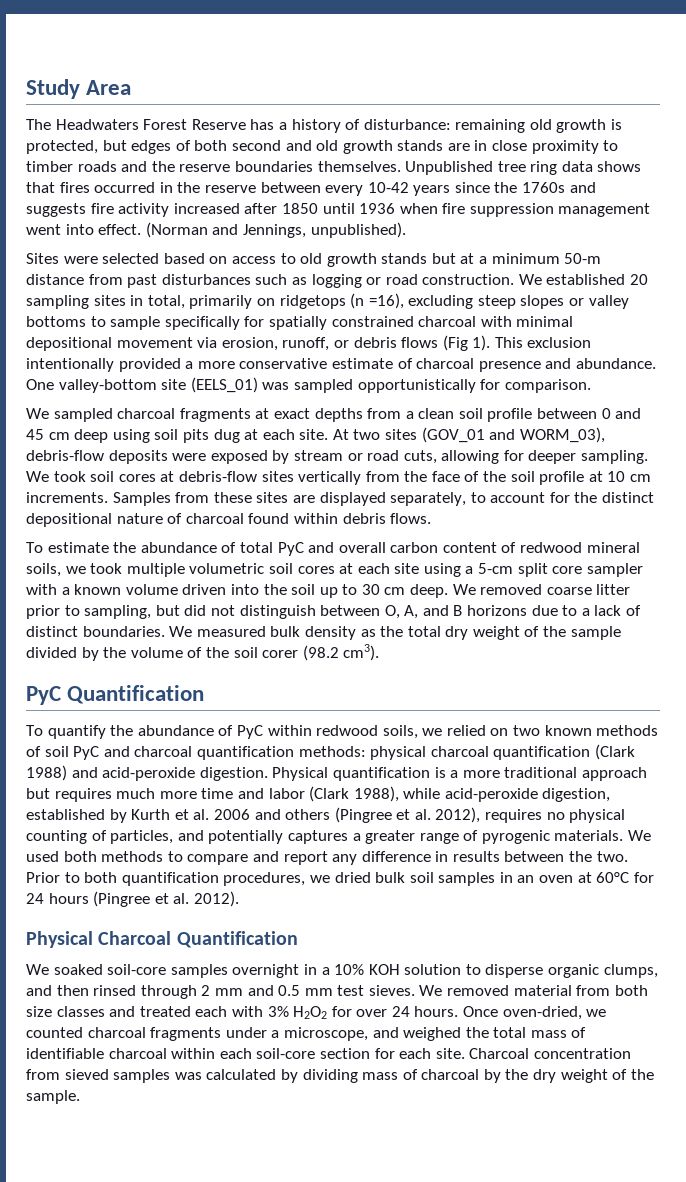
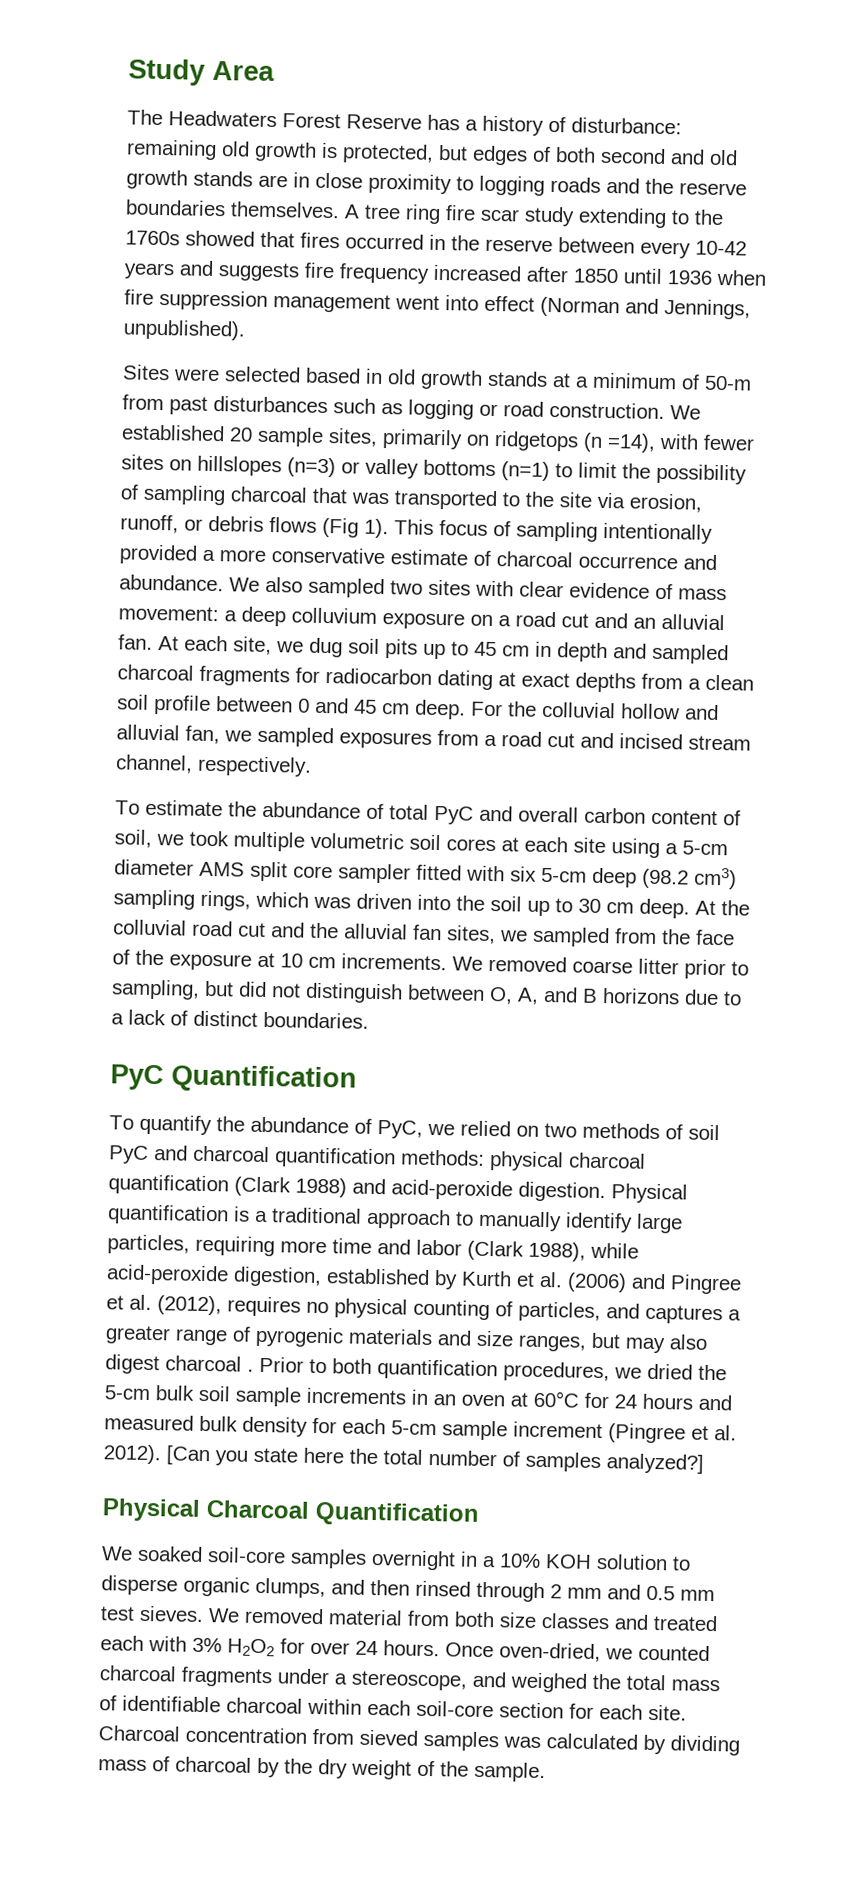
- The Headwaters Forest Reserve has a history of disturbance: remaining old growth is protected, but edges of both second and old growth stands are in close proximity to timber roads and the reserve boundaries themselves.
+ The Headwaters Forest Reserve has a history of disturbance: remaining old growth is protected, but edges of both second and old growth stands are in close proximity to logging roads and the reserve boundaries themselves.
- Unpublished tree ring data shows that fires occurred in the reserve between every 10-42 years since the 1760s and suggests fire activity increased after 1850 until 1936 when fire suppression management went into effect. (Norman and Jennings, unpublished).
+ A tree ring fire scar study extending to the 1760s showed that fires occurred in the reserve between every 10-42 years and suggests fire frequency increased after 1850 until 1936 when fire suppression management went into effect (Norman and Jennings, unpublished).
- Sites were selected based on access to old growth stands but at a minimum 50-m distance from past disturbances such as logging or road construction.
+ Sites were selected based in old growth stands at a minimum of 50-m from past disturbances such as logging or road construction.
- We established 20 sampling sites in total, primarily on ridgetops (n =16), excluding steep slopes or valley bottoms to sample specifically for spatially constrained charcoal with minimal depositional movement via erosion, runoff, or debris flows (Fig 1).
+ We established 20 sample sites, primarily on ridgetops (n =14), with fewer sites on hillslopes (n=3) or valley bottoms (n=1) to limit the possibility of sampling charcoal that was transported to the site via erosion, runoff, or debris flows (Fig 1).
- This exclusion intentionally provided a more conservative estimate of charcoal presence and abundance.
+ This focus of sampling intentionally provided a more conservative estimate of charcoal occurrence and abundance.
- One valley-bottom site (EELS_01) was sampled opportunistically for comparison.
- We sampled charcoal fragments at exact depths from a clean soil profile between 0 and 45 cm deep using soil pits dug at each site. At two sites (GOV_01 and WORM_03), debris-flow deposits were exposed by stream or road cuts, allowing for deeper sampling. We took soil cores at debris-flow sites vertically from the face of the soil profile at 10 cm increments. Samples from these sites are displayed separately, to account for the distinct depositional nature of charcoal found within debris flows.
+ We also sampled two sites with clear evidence of mass movement: a deep colluvium exposure on a road cut and an alluvial fan. At each site, we dug soil pits up to 45 cm in depth and sampled charcoal fragments for radiocarbon dating at exact depths from a clean soil profile between 0 and 45 cm deep. For the colluvial hollow and alluvial fan, we sampled exposures from a road cut and incised stream channel, respectively.
- To estimate the abundance of total PyC and overall carbon content of redwood mineral soils, we took multiple volumetric soil cores at each site using a 5-cm split core sampler with a known volume driven into the soil up to 30 cm deep.
+ To estimate the abundance of total PyC and overall carbon content of soil, we took multiple volumetric soil cores at each site using a 5-cm diameter AMS split core sampler fitted with six 5-cm deep (98.2 cm3) sampling rings, which was driven into the soil up to 30 cm deep.
+ At the colluvial road cut and the alluvial fan sites, we sampled from the face of the exposure at 10 cm increments.
- We measured bulk density as the total dry weight of the sample divided by the volume of the soil corer (98.2 cm3).
- To quantify the abundance of PyC within redwood soils, we relied on two known methods of soil PyC and charcoal quantification methods: physical charcoal quantification (Clark 1988) and acid-peroxide digestion.
+ To quantify the abundance of PyC, we relied on two methods of soil PyC and charcoal quantification methods: physical charcoal quantification (Clark 1988) and acid-peroxide digestion.
- Physical quantification is a more traditional approach but requires much more time and labor (Clark 1988), while acid-peroxide digestion, established by Kurth et al. 2006 and others (Pingree et al. 2012), requires no physical counting of particles, and potentially captures a greater range of pyrogenic materials. We used both methods to compare and report any difference in results between the two.
+ Physical quantification is a traditional approach to manually identify large particles, requiring more time and labor (Clark 1988), while acid-peroxide digestion, established by Kurth et al. (2006) and Pingree et al. (2012), requires no physical counting of particles, and captures a greater range of pyrogenic materials and size ranges, but may also digest charcoal .
- Prior to both quantification procedures, we dried bulk soil samples in an oven at 60°C for 24 hours (Pingree et al. 2012).
+ Prior to both quantification procedures, we dried the 5-cm bulk soil sample increments in an oven at 60°C for 24 hours and measured bulk density for each 5-cm sample increment (Pingree et al. 2012). [Can you state here the total number of samples analyzed?]
- Once oven-dried, we counted charcoal fragments under a microscope, and weighed the total mass of identifiable charcoal within each soil-core section for each site.
+ Once oven-dried, we counted charcoal fragments under a stereoscope, and weighed the total mass of identifiable charcoal within each soil-core section for each site.

